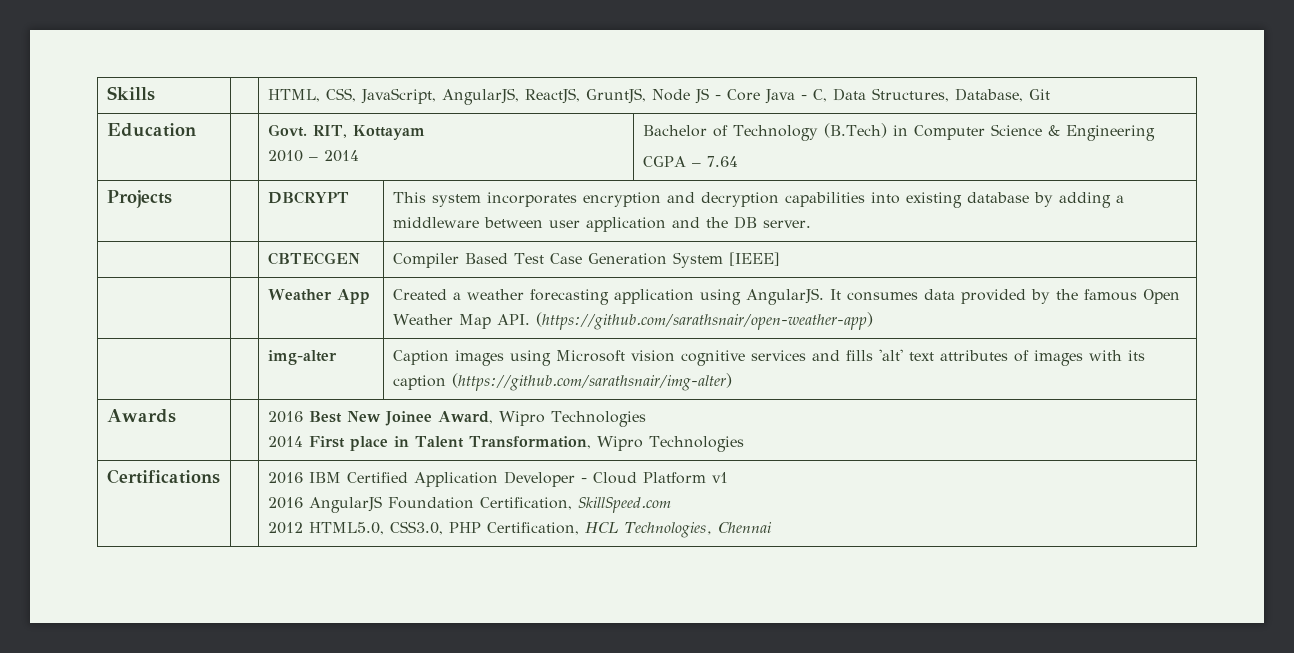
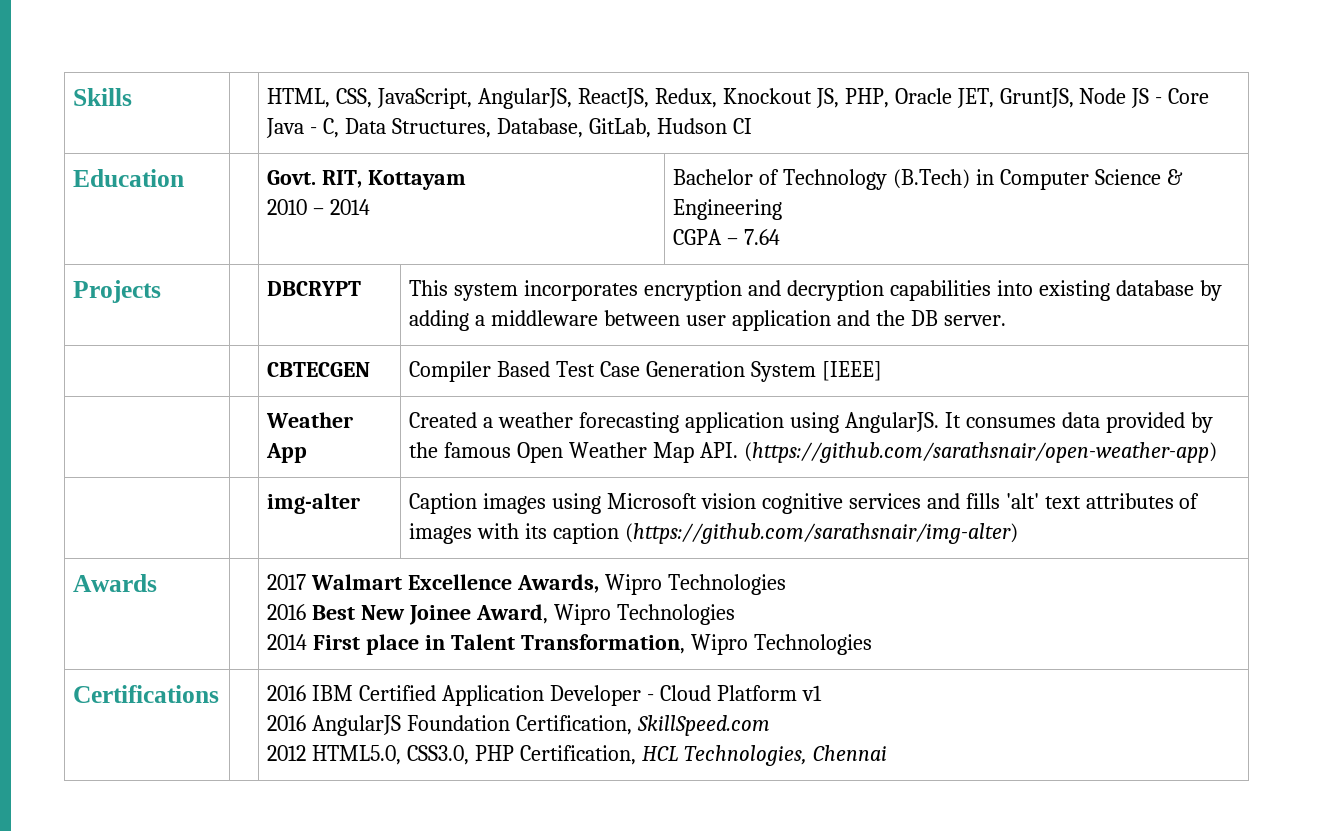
- Skills | | HTML, CSS, JavaScript, AngularJS, ReactJS, GruntJS, Node JS - Core Java - C, Data Structures, Database, Git
+ Skills | | HTML, CSS, JavaScript, AngularJS, ReactJS, Redux, Knockout JS, PHP, Oracle JET, GruntJS, Node JS - Core Java - C, Data Structures, Database, GitLab, Hudson CI
- Awards | | 2016 Best New Joinee Award, Wipro Technologies
+ Awards | | 2017 Walmart Excellence Awards, Wipro Technologies
+ 2016 Best New Joinee Award, Wipro Technologies

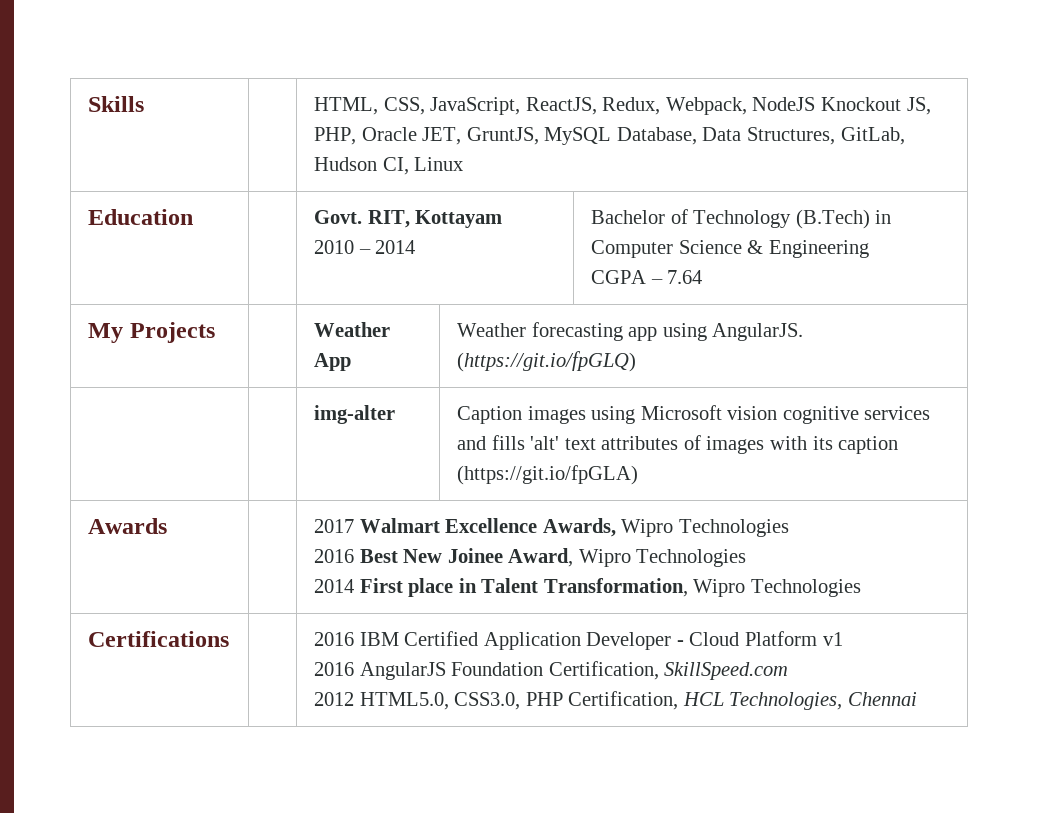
- Skills | | HTML, CSS, JavaScript, AngularJS, ReactJS, Redux, Knockout JS, PHP, Oracle JET, GruntJS, Node JS - Core Java - C, Data Structures, Database, GitLab, Hudson CI
+ Skills | | HTML, CSS, JavaScript, ReactJS, Redux, Webpack, NodeJS Knockout JS, PHP, Oracle JET, GruntJS, MySQL Database, Data Structures, GitLab, Hudson CI, Linux
- Projects | | DBCRYPT | This system incorporates encryption and decryption capabilities into existing database by adding a middleware between user application and the DB server.
- | | CBTECGEN | Compiler Based Test Case Generation System [IEEE]
- | | Weather App | Created a weather forecasting application using AngularJS. It consumes data provided by the famous Open Weather Map API. (https://github.com/sarathsnair/open-weather-app)
+ My Projects | | Weather App | Weather forecasting app using AngularJS. (https://git.io/fpGLQ)
- | | img-alter | Caption images using Microsoft vision cognitive services and fills 'alt' text attributes of images with its caption (https://github.com/sarathsnair/img-alter)
+ | | img-alter | Caption images using Microsoft vision cognitive services and fills 'alt' text attributes of images with its caption (https://git.io/fpGLA)

